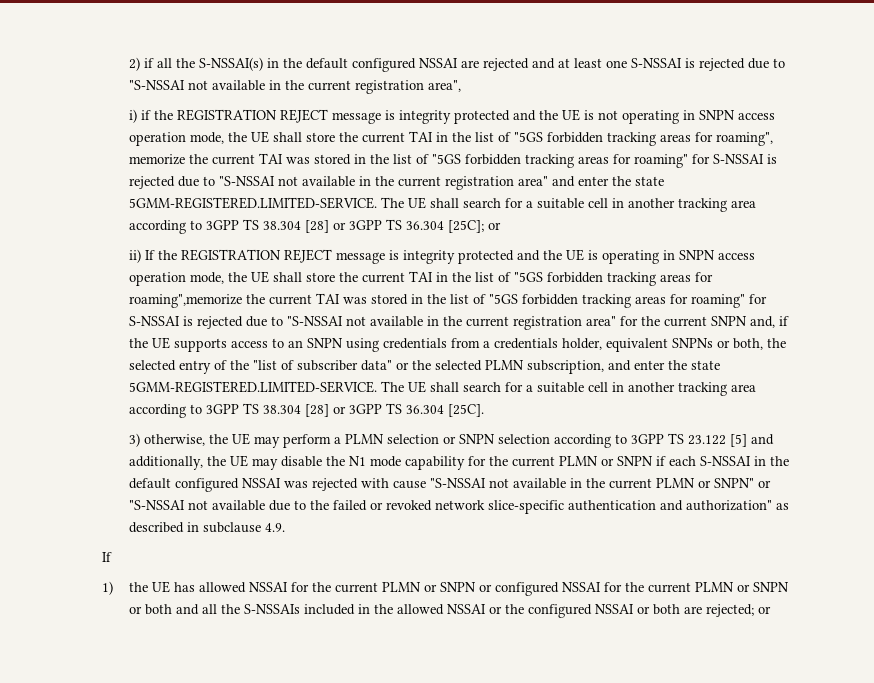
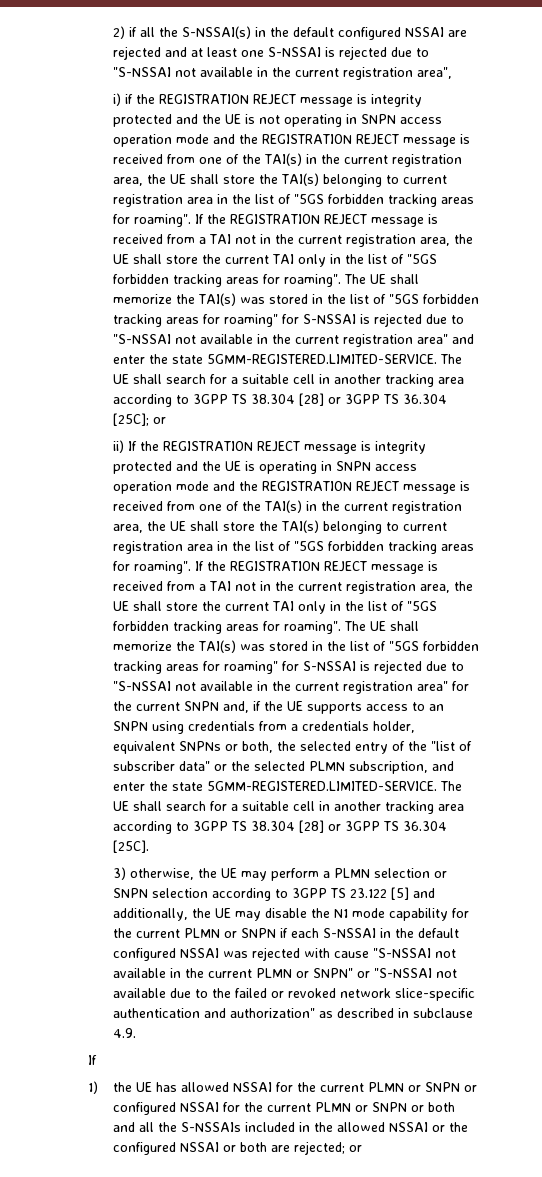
- i) if the REGISTRATION REJECT message is integrity protected and the UE is not operating in SNPN access operation mode, the UE shall store the current TAI in the list of "5GS forbidden tracking areas for roaming", memorize the current TAI was stored in the list of "5GS forbidden tracking areas for roaming" for S-NSSAI is rejected due to "S-NSSAI not available in the current registration area" and enter the state 5GMM-REGISTERED.LIMITED-SERVICE. The UE shall search for a suitable cell in another tracking area according to 3GPP TS 38.304 [28] or 3GPP TS 36.304 [25C];
+ i) if the REGISTRATION REJECT message is integrity protected and the UE is not operating in SNPN access operation mode and the REGISTRATION REJECT message is received from one of the TAI(s) in the current registration area, the UE shall store the TAI(s) belonging to current registration area in the list of "5GS forbidden tracking areas for roaming". If the REGISTRATION REJECT message is received from a TAI not in the current registration area, the UE shall store the current TAI only in the list of "5GS forbidden tracking areas for roaming". The UE shall memorize the TAI(s) was stored in the list of "5GS forbidden tracking areas for roaming" for S-NSSAI is rejected due to "S-NSSAI not available in the current registration area" and enter the state 5GMM-REGISTERED.LIMITED-SERVICE. The UE shall search for a suitable cell in another tracking area according to 3GPP TS 38.304 [28] or 3GPP TS 36.304 [25C];
- ii) If the REGISTRATION REJECT message is integrity protected and the UE is operating in SNPN access operation mode, the UE shall store the current TAI in the list of "5GS forbidden tracking areas for roaming",memorize the current TAI was stored in the list of "5GS forbidden tracking areas for roaming" for S-NSSAI is rejected due to "S-NSSAI not available in the current registration area" for the current SNPN and, if the UE supports access to an SNPN using credentials from a credentials holder, equivalent SNPNs or both, the selected entry of the "list of subscriber data" or the selected PLMN subscription, and enter the state 5GMM-REGISTERED.LIMITED-SERVICE. The UE shall search for a suitable cell in another tracking area according to 3GPP TS 38.304 [28] or 3GPP TS 36.304 [25C].
+ ii) If the REGISTRATION REJECT message is integrity protected and the UE is operating in SNPN access operation mode and the REGISTRATION REJECT message is received from one of the TAI(s) in the current registration area, the UE shall store the TAI(s) belonging to current registration area in the list of "5GS forbidden tracking areas for roaming". If the REGISTRATION REJECT message is received from a TAI not in the current registration area, the UE shall store the current TAI only in the list of "5GS forbidden tracking areas for roaming". The UE shall memorize the TAI(s) was stored in the list of "5GS forbidden tracking areas for roaming" for S-NSSAI is rejected due to "S-NSSAI not available in the current registration area" for the current SNPN and, if the UE supports access to an SNPN using credentials from a credentials holder, equivalent SNPNs or both, the selected entry of the "list of subscriber data" or the selected PLMN subscription, and enter the state 5GMM-REGISTERED.LIMITED-SERVICE. The UE shall search for a suitable cell in another tracking area according to 3GPP TS 38.304 [28] or 3GPP TS 36.304 [25C].

